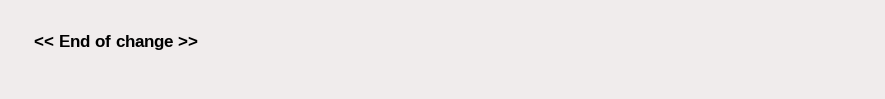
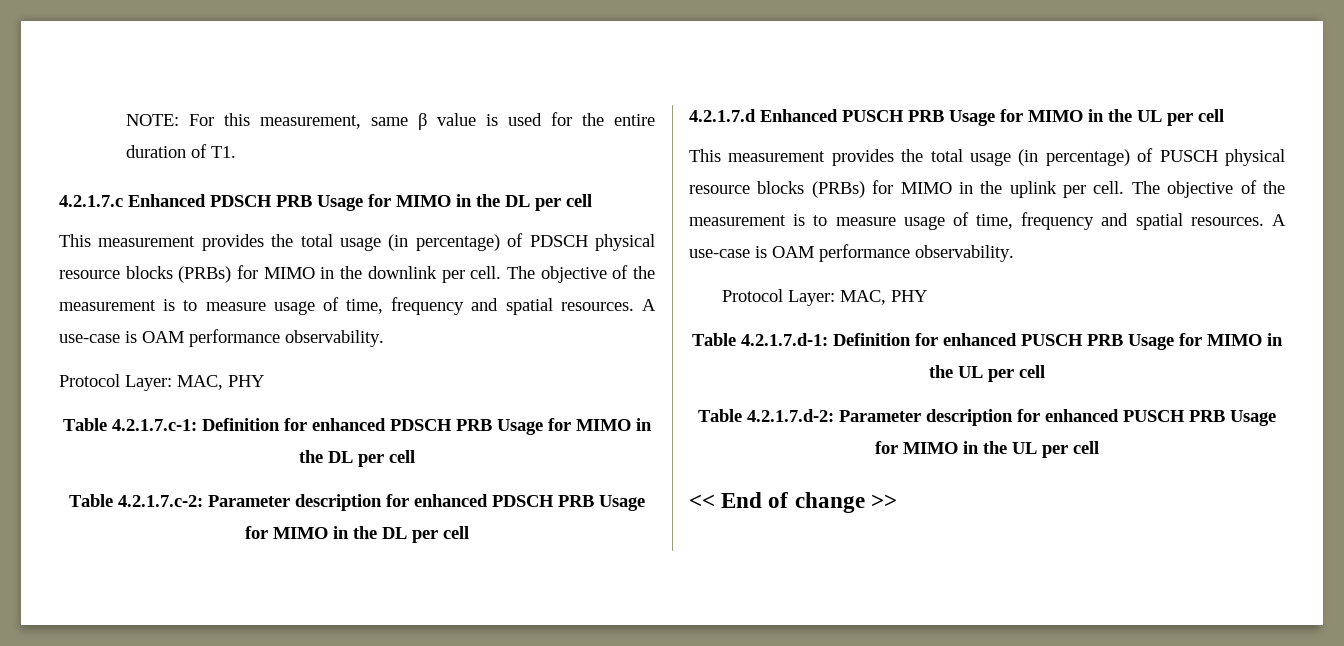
+ NOTE: For this measurement, same β value is used for the entire duration of T1.
+ 4.2.1.7.c Enhanced PDSCH PRB Usage for MIMO in the DL per cell
+ This measurement provides the total usage (in percentage) of PDSCH physical resource blocks (PRBs) for MIMO in the downlink per cell. The objective of the measurement is to measure usage of time, frequency and spatial resources. A use-case is OAM performance observability.
+ Protocol Layer: MAC, PHY
+ Table 4.2.1.7.c-1: Definition for enhanced PDSCH PRB Usage for MIMO in the DL per cell
+ Table 4.2.1.7.c-2: Parameter description for enhanced PDSCH PRB Usage for MIMO in the DL per cell
+ 4.2.1.7.d Enhanced PUSCH PRB Usage for MIMO in the UL per cell
+ This measurement provides the total usage (in percentage) of PUSCH physical resource blocks (PRBs) for MIMO in the uplink per cell. The objective of the measurement is to measure usage of time, frequency and spatial resources. A use-case is OAM performance observability.
+ Protocol Layer: MAC, PHY
+ Table 4.2.1.7.d-1: Definition for enhanced PUSCH PRB Usage for MIMO in the UL per cell
+ Table 4.2.1.7.d-2: Parameter description for enhanced PUSCH PRB Usage for MIMO in the UL per cell

